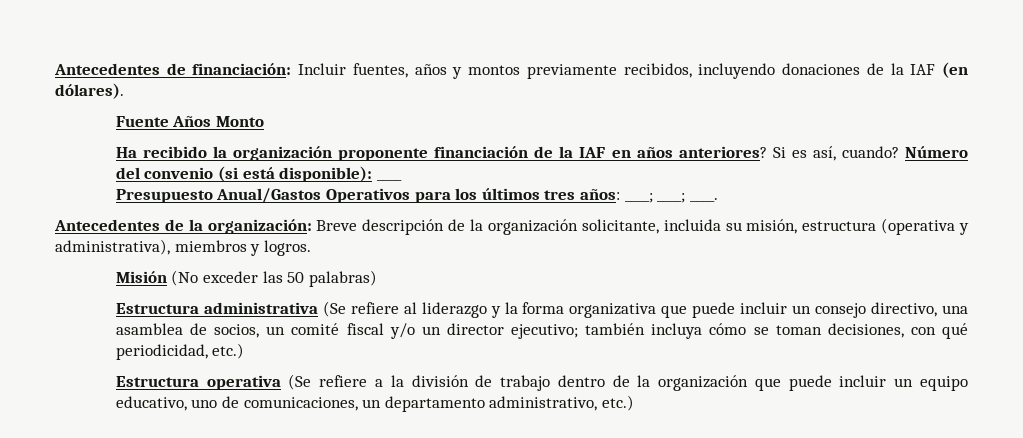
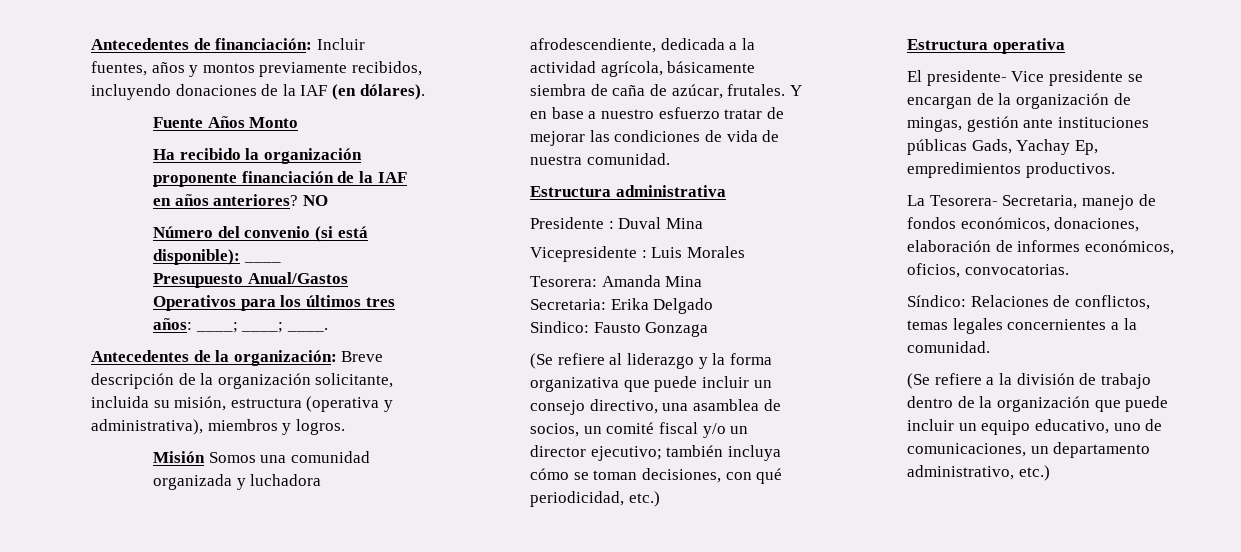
- Si es así, cuando? Número del convenio (si está disponible): ____
+ NO
+ Número del convenio (si está disponible): ____
- Misión (No exceder las 50 palabras)
- Estructura administrativa (Se refiere al liderazgo y la forma organizativa que puede incluir un consejo directivo, una asamblea de socios, un comité fiscal y/o un director ejecutivo; también incluya cómo se toman decisiones, con qué periodicidad, etc.)
+ Misión Somos una comunidad organizada y luchadora afrodescendiente, dedicada a la actividad agrícola, básicamente siembra de caña de azúcar, frutales. Y en base a nuestro esfuerzo tratar de mejorar las condiciones de vida de nuestra comunidad.
+ Estructura administrativa
+ Presidente : Duval Mina
+ Vicepresidente : Luis Morales
+ Tesorera: Amanda Mina
+ Secretaria: Erika Delgado
+ Sindico: Fausto Gonzaga
+ (Se refiere al liderazgo y la forma organizativa que puede incluir un consejo directivo, una asamblea de socios, un comité fiscal y/o un director ejecutivo; también incluya cómo se toman decisiones, con qué periodicidad, etc.)
- Estructura operativa (Se refiere a la división de trabajo dentro de la organización que puede incluir un equipo educativo, uno de comunicaciones, un departamento administrativo, etc.)
+ Estructura operativa
+ El presidente- Vice presidente se encargan de la organización de mingas, gestión ante instituciones públicas Gads, Yachay Ep, empredimientos productivos.
+ La Tesorera- Secretaria, manejo de fondos económicos, donaciones, elaboración de informes económicos, oficios, convocatorias.
+ Síndico: Relaciones de conflictos, temas legales concernientes a la comunidad.
+ (Se refiere a la división de trabajo dentro de la organización que puede incluir un equipo educativo, uno de comunicaciones, un departamento administrativo, etc.)

